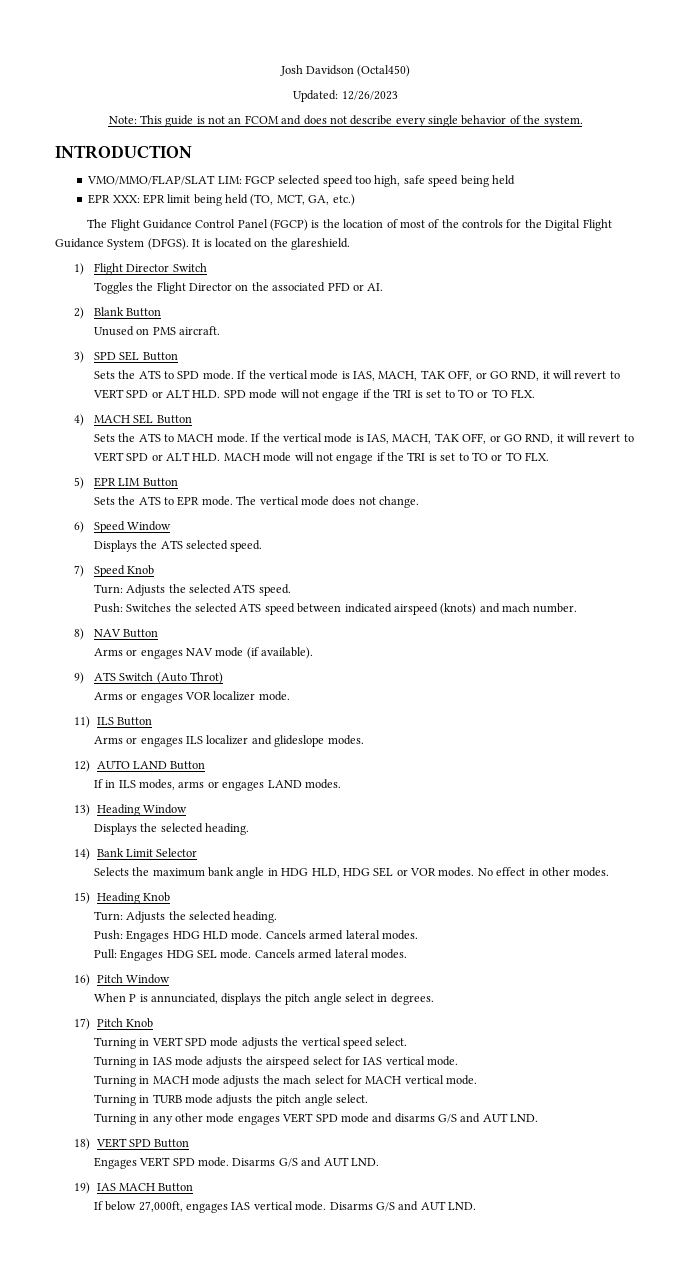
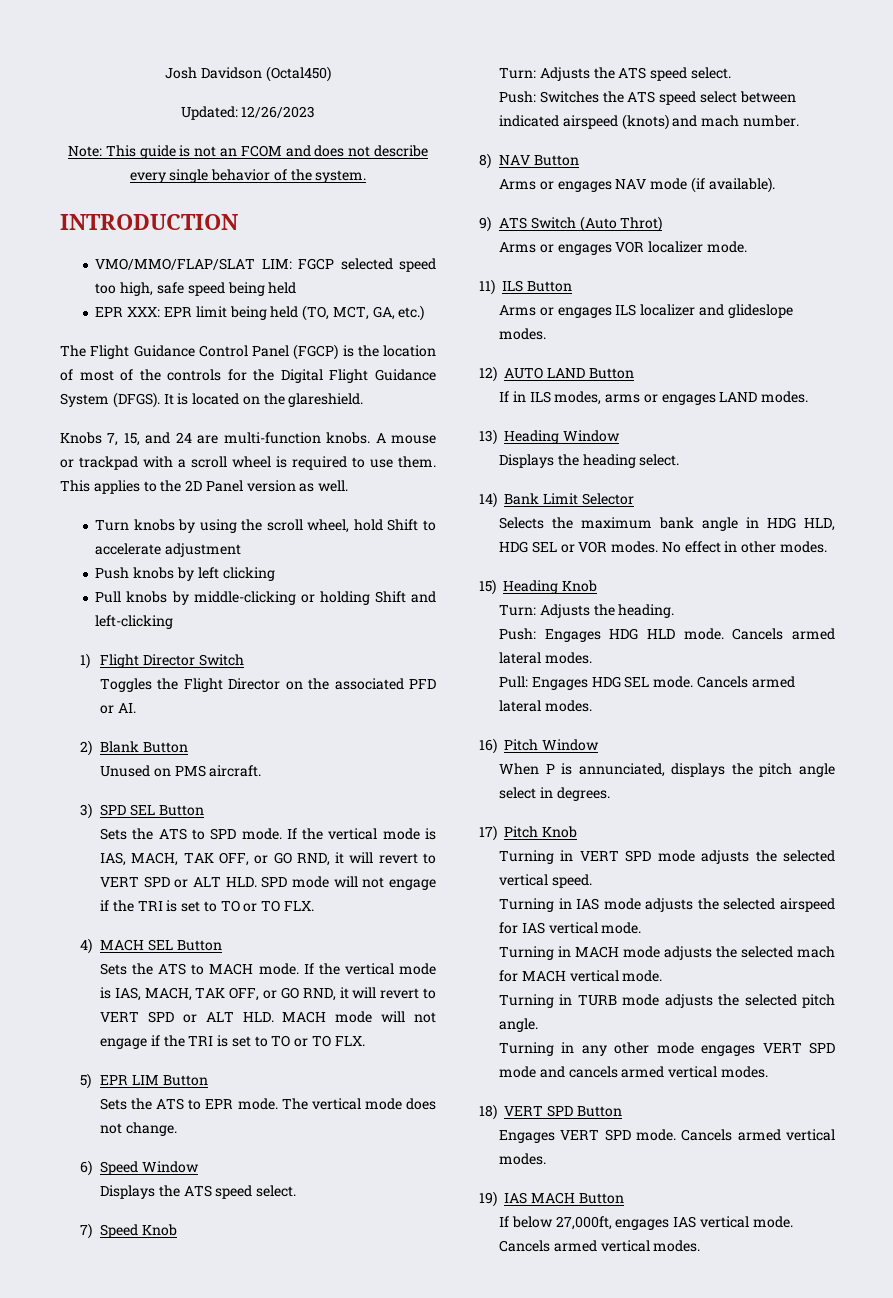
+ Knobs 7, 15, and 24 are multi-function knobs. A mouse or trackpad with a scroll wheel is required to use them. This applies to the 2D Panel version as well.
+ Turn knobs by using the scroll wheel, hold Shift to accelerate adjustment
+ Push knobs by left clicking
+ Pull knobs by middle-clicking or holding Shift and left-clicking
- Displays the ATS selected speed.
+ Displays the ATS speed select.
- Turn: Adjusts the selected ATS speed.
+ Turn: Adjusts the ATS speed select.
- Push: Switches the selected ATS speed between indicated airspeed (knots) and mach number.
+ Push: Switches the ATS speed select between indicated airspeed (knots) and mach number.
- Displays the selected heading.
+ Displays the heading select.
- Turn: Adjusts the selected heading.
+ Turn: Adjusts the heading.
- Turning in VERT SPD mode adjusts the vertical speed select.
+ Turning in VERT SPD mode adjusts the selected vertical speed.
- Turning in IAS mode adjusts the airspeed select for IAS vertical mode.
+ Turning in IAS mode adjusts the selected airspeed for IAS vertical mode.
- Turning in MACH mode adjusts the mach select for MACH vertical mode.
+ Turning in MACH mode adjusts the selected mach for MACH vertical mode.
- Turning in TURB mode adjusts the pitch angle select.
+ Turning in TURB mode adjusts the selected pitch angle.
- Turning in any other mode engages VERT SPD mode and disarms G/S and AUT LND.
+ Turning in any other mode engages VERT SPD mode and cancels armed vertical modes.
- Engages VERT SPD mode. Disarms G/S and AUT LND.
+ Engages VERT SPD mode. Cancels armed vertical modes.
- If below 27,000ft, engages IAS vertical mode. Disarms G/S and AUT LND.
+ If below 27,000ft, engages IAS vertical mode. Cancels armed vertical modes.

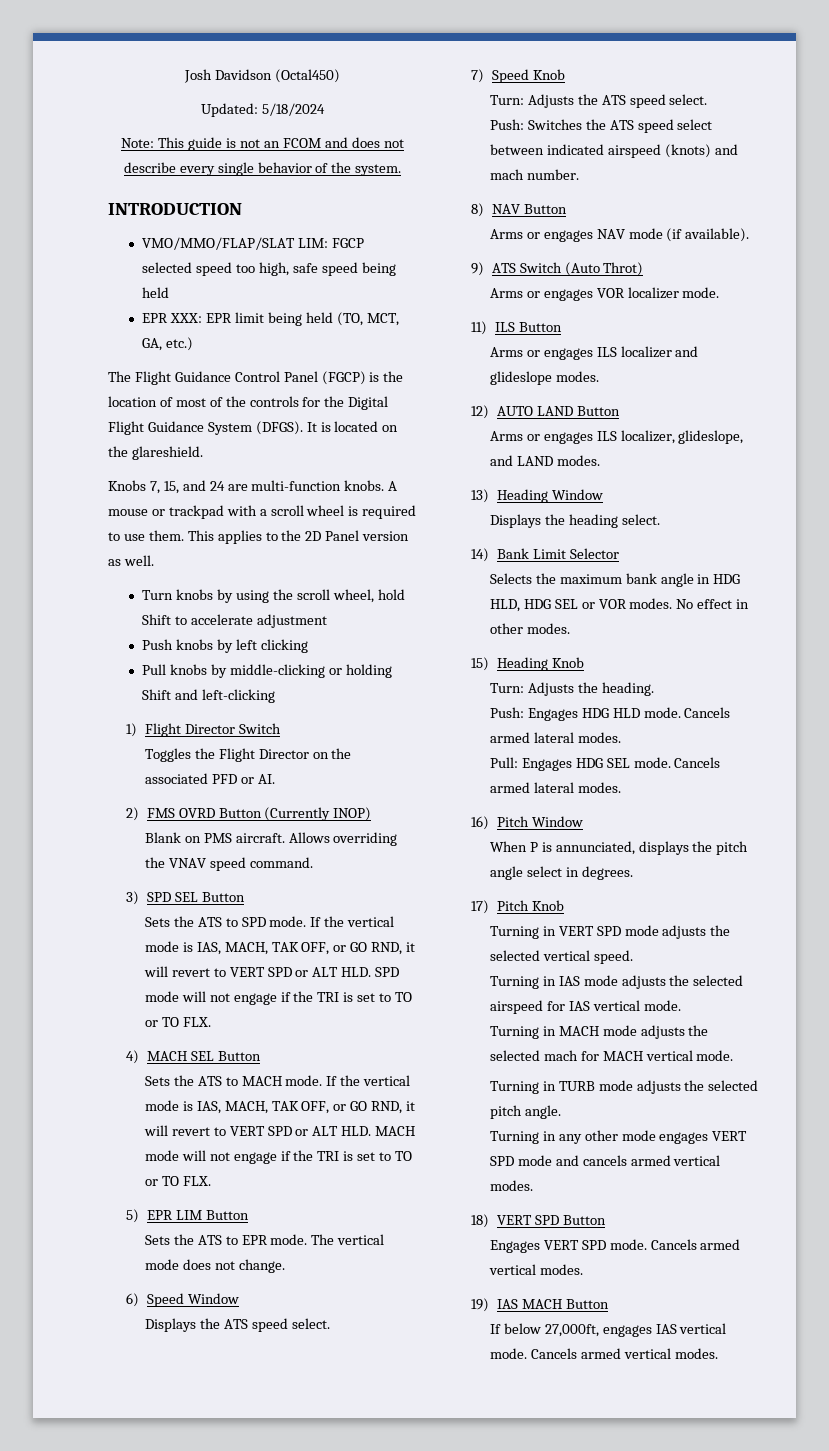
- Updated: 12/26/2023
+ Updated: 5/18/2024
- 2) Blank Button
- Unused on PMS aircraft.
+ 2) FMS OVRD Button (Currently INOP)
+ Blank on PMS aircraft. Allows overriding the VNAV speed command.
- If in ILS modes, arms or engages LAND modes.
+ Arms or engages ILS localizer, glideslope, and LAND modes.

